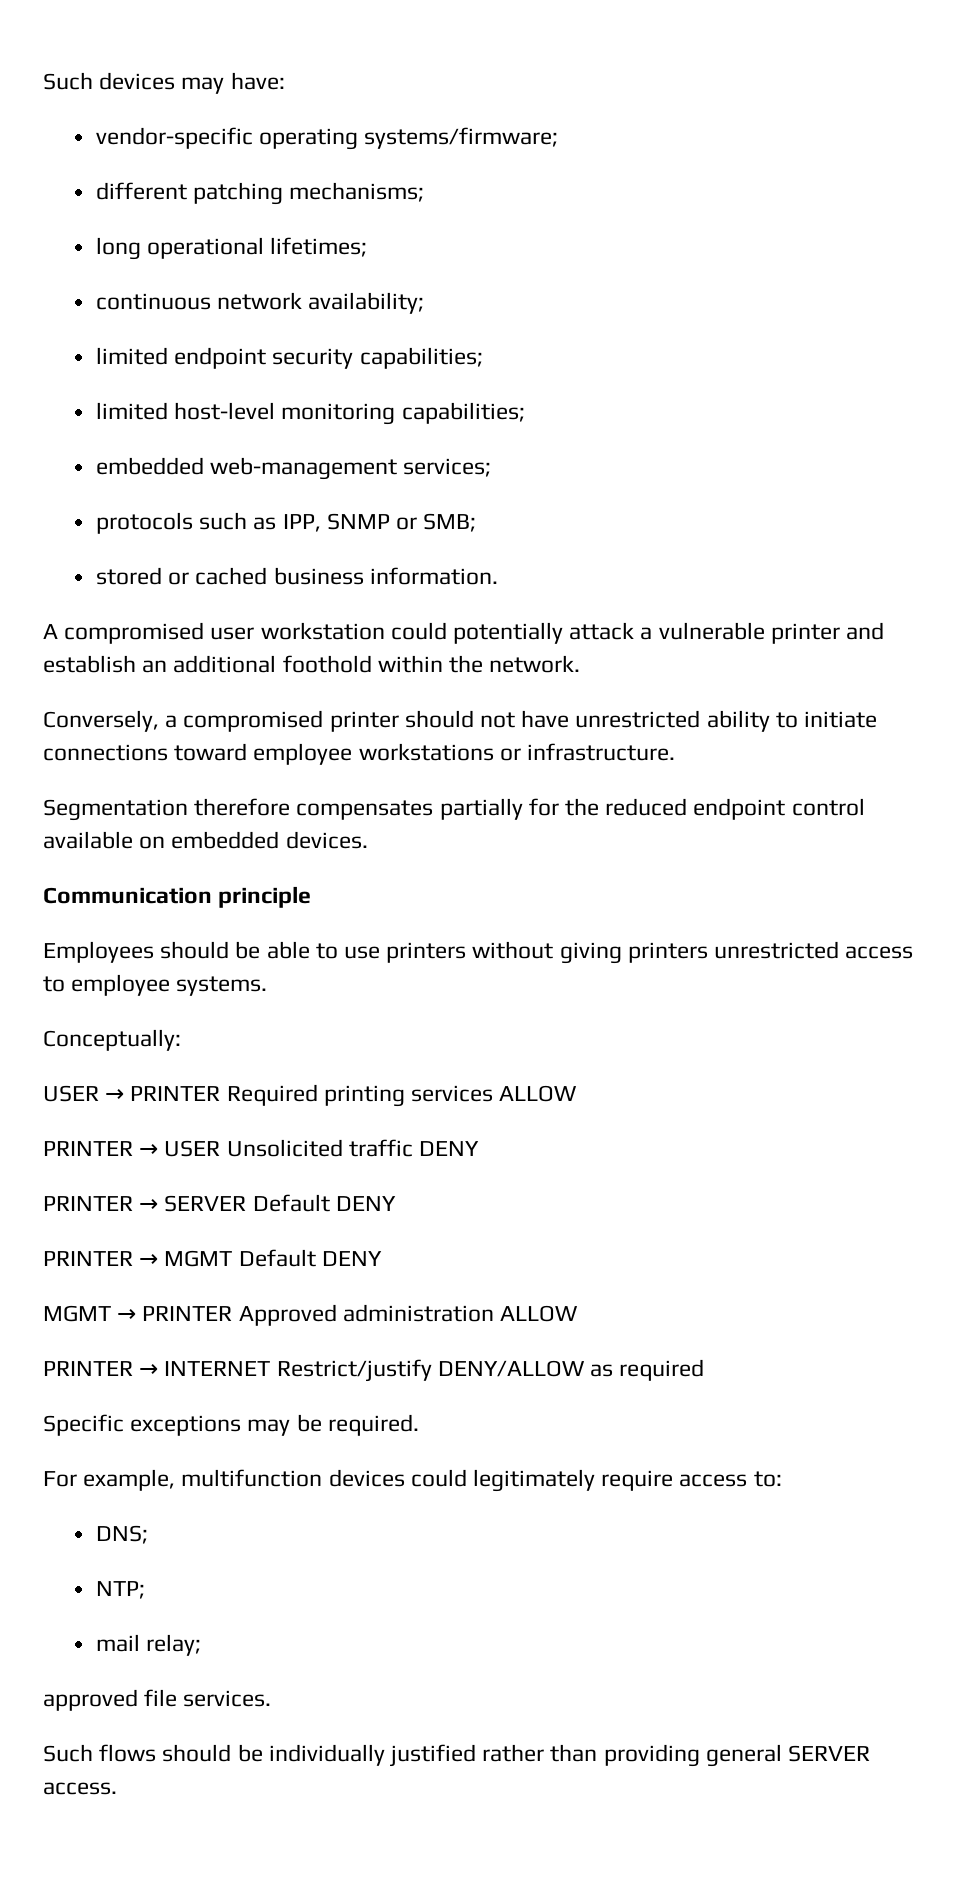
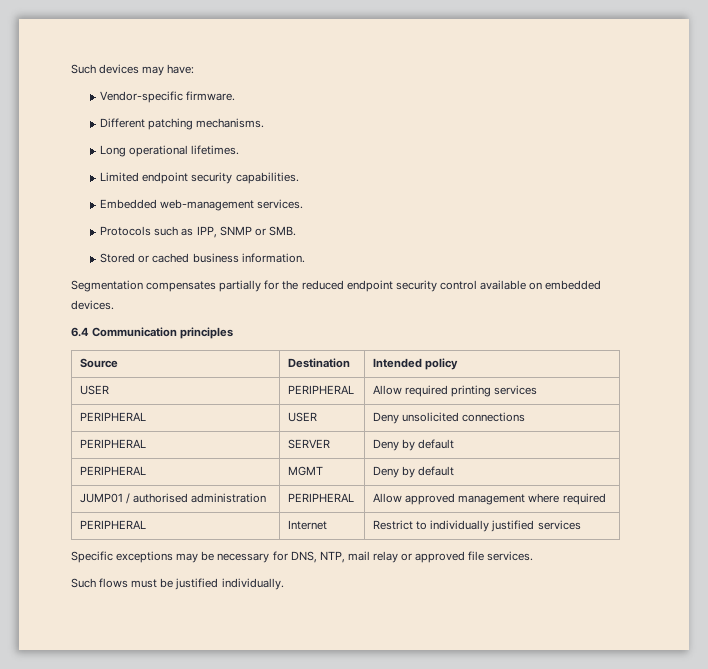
- vendor-specific operating systems/firmware;
- different patching mechanisms;
- long operational lifetimes;
- continuous network availability;
- limited endpoint security capabilities;
- limited host-level monitoring capabilities;
- embedded web-management services;
- protocols such as IPP, SNMP or SMB;
- stored or cached business information.
+ Vendor-specific firmware.
+ Different patching mechanisms.
+ Long operational lifetimes.
+ Limited endpoint security capabilities.
+ Embedded web-management services.
+ Protocols such as IPP, SNMP or SMB.
+ Stored or cached business information.
- A compromised user workstation could potentially attack a vulnerable printer and establish an additional foothold within the network.
- Conversely, a compromised printer should not have unrestricted ability to initiate connections toward employee workstations or infrastructure.
- Segmentation therefore compensates partially for the reduced endpoint control available on embedded devices.
+ Segmentation compensates partially for the reduced endpoint security control available on embedded devices.
- Communication principle
- Employees should be able to use printers without giving printers unrestricted access to employee systems.
- Conceptually:
- USER → PRINTER Required printing services ALLOW
- PRINTER → USER Unsolicited traffic DENY
- PRINTER → SERVER Default DENY
- PRINTER → MGMT Default DENY
- MGMT → PRINTER Approved administration ALLOW
- PRINTER → INTERNET Restrict/justify DENY/ALLOW as required
- Specific exceptions may be required.
- For example, multifunction devices could legitimately require access to:
- DNS;
- NTP;
- mail relay;
- approved file services.
+ 6.4 Communication principles
+ Source | Destination | Intended policy
+ USER | PERIPHERAL | Allow required printing services
+ PERIPHERAL | USER | Deny unsolicited connections
+ PERIPHERAL | SERVER | Deny by default
+ PERIPHERAL | MGMT | Deny by default
+ JUMP01 / authorised administration | PERIPHERAL | Allow approved management where required
+ PERIPHERAL | Internet | Restrict to individually justified services
+ Specific exceptions may be necessary for DNS, NTP, mail relay or approved file services.
- Such flows should be individually justified rather than providing general SERVER access.
+ Such flows must be justified individually.

